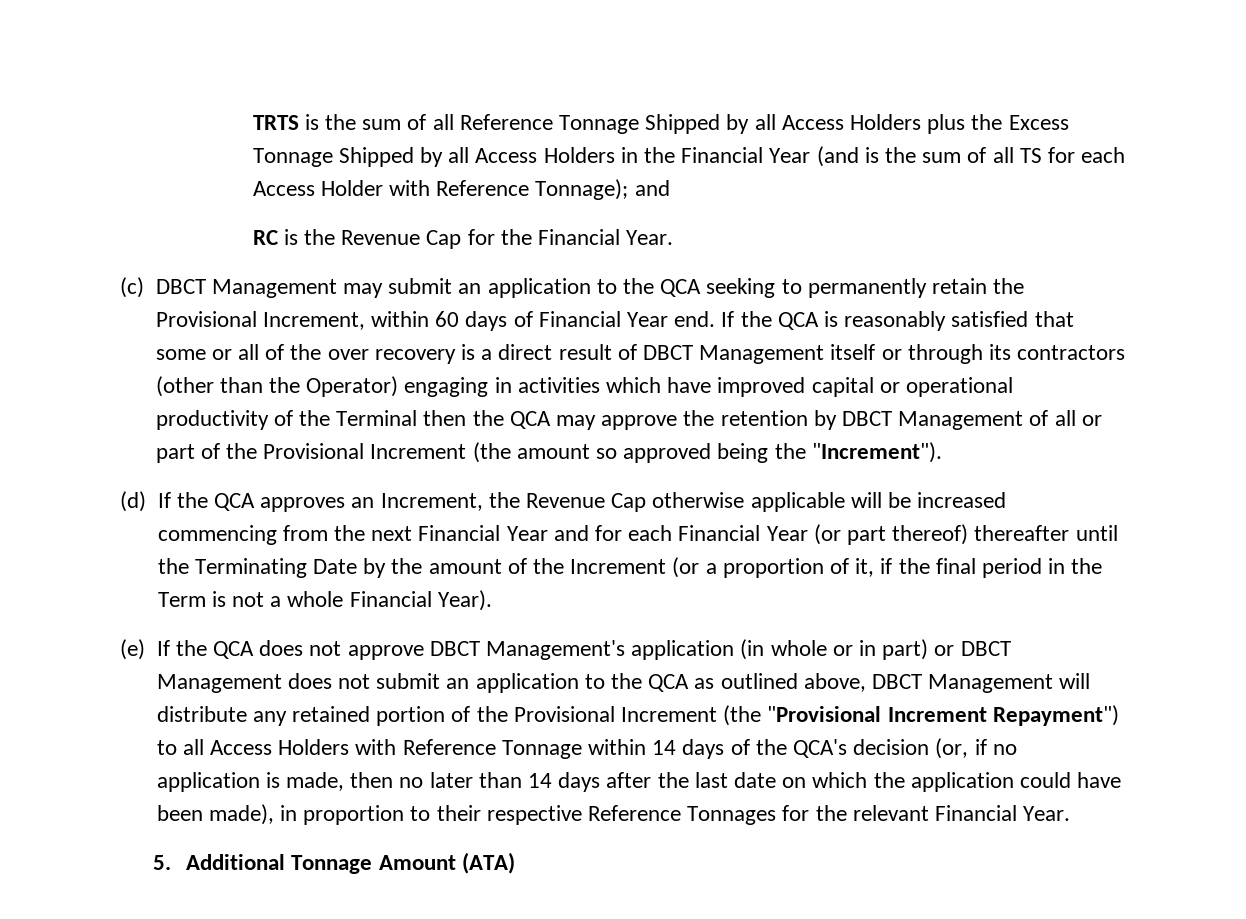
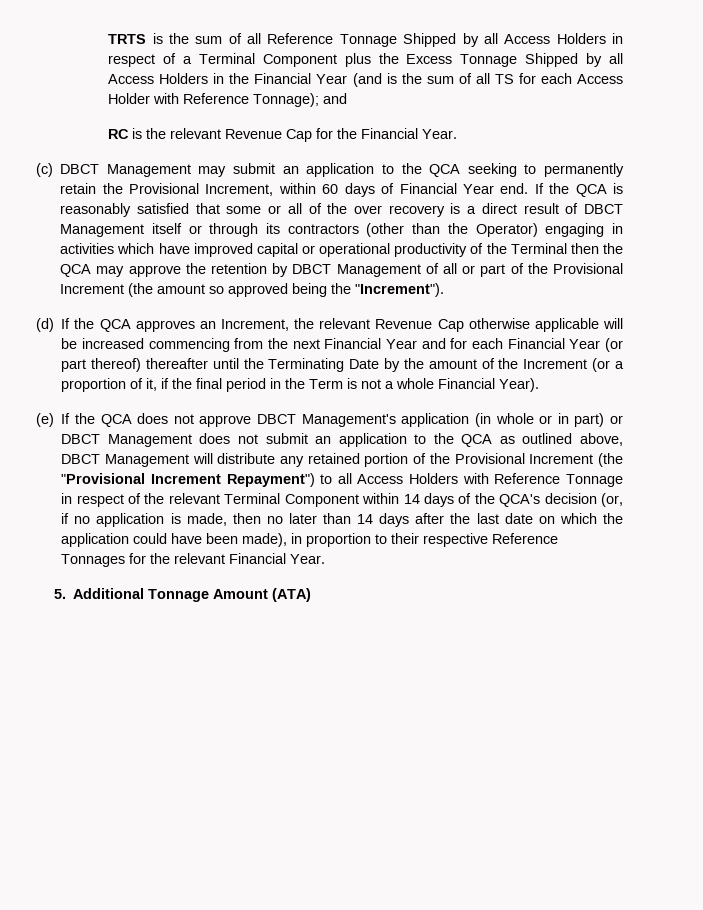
- TRTS is the sum of all Reference Tonnage Shipped by all Access Holders plus the Excess Tonnage Shipped by all Access Holders in the Financial Year (and is the sum of all TS for each Access Holder with Reference Tonnage); and
+ TRTS is the sum of all Reference Tonnage Shipped by all Access Holders in respect of a Terminal Component plus the Excess Tonnage Shipped by all Access Holders in the Financial Year (and is the sum of all TS for each Access Holder with Reference Tonnage); and
- RC is the Revenue Cap for the Financial Year.
+ RC is the relevant Revenue Cap for the Financial Year.
- (d) If the QCA approves an Increment, the Revenue Cap otherwise applicable will be increased commencing from the next Financial Year and for each Financial Year (or part thereof) thereafter until the Terminating Date by the amount of the Increment (or a proportion of it, if the final period in the Term is not a whole Financial Year).
+ (d) If the QCA approves an Increment, the relevant Revenue Cap otherwise applicable will be increased commencing from the next Financial Year and for each Financial Year (or part thereof) thereafter until the Terminating Date by the amount of the Increment (or a proportion of it, if the final period in the Term is not a whole Financial Year).
- (e) If the QCA does not approve DBCT Management's application (in whole or in part) or DBCT Management does not submit an application to the QCA as outlined above, DBCT Management will distribute any retained portion of the Provisional Increment (the "Provisional Increment Repayment") to all Access Holders with Reference Tonnage within 14 days of the QCA's decision (or, if no application is made, then no later than 14 days after the last date on which the application could have been made), in proportion to their respective Reference Tonnages for the relevant Financial Year.
+ (e) If the QCA does not approve DBCT Management's application (in whole or in part) or DBCT Management does not submit an application to the QCA as outlined above, DBCT Management will distribute any retained portion of the Provisional Increment (the "Provisional Increment Repayment") to all Access Holders with Reference Tonnage in respect of the relevant Terminal Component within 14 days of the QCA's decision (or, if no application is made, then no later than 14 days after the last date on which the application could have been made), in proportion to their respective Reference Tonnages for the relevant Financial Year.

